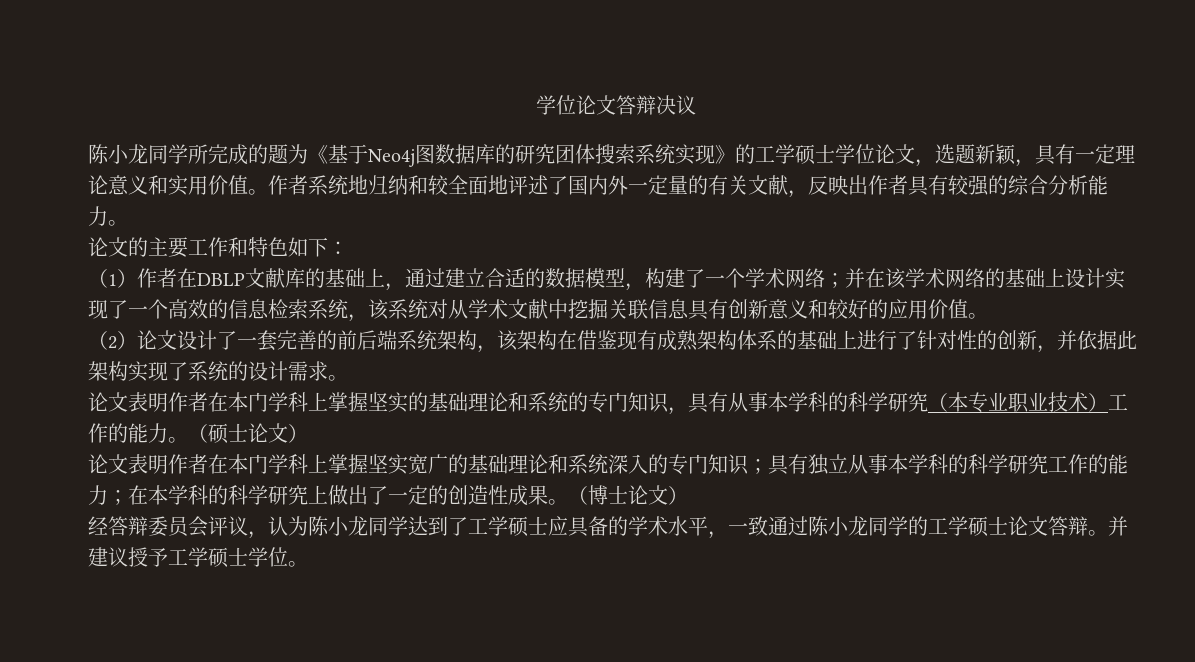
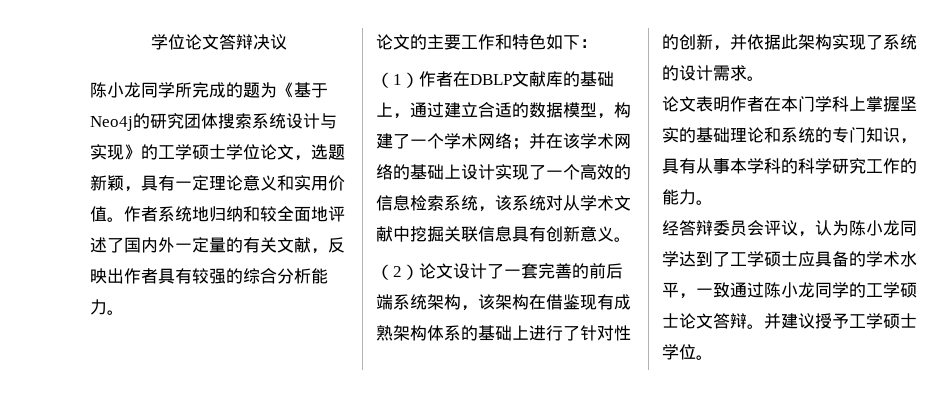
- 陈小龙同学所完成的题为《基于Neo4j图数据库的研究团体搜索系统实现》的工学硕士学位论文，选题新颖，具有一定理论意义和实用价值。
+ 陈小龙同学所完成的题为《基于Neo4j的研究团体搜索系统设计与实现》的工学硕士学位论文，选题新颖，具有一定理论意义和实用价值。
- （1）作者在DBLP文献库的基础上，通过建立合适的数据模型，构建了一个学术网络；并在该学术网络的基础上设计实现了一个高效的信息检索系统，该系统对从学术文献中挖掘关联信息具有创新意义和较好的应用价值。
+ （1）作者在DBLP文献库的基础上，通过建立合适的数据模型，构建了一个学术网络；并在该学术网络的基础上设计实现了一个高效的信息检索系统，该系统对从学术文献中挖掘关联信息具有创新意义。
- 论文表明作者在本门学科上掌握坚实的基础理论和系统的专门知识，具有从事本学科的科学研究（本专业职业技术）工作的能力。（硕士论文）
- 论文表明作者在本门学科上掌握坚实宽广的基础理论和系统深入的专门知识；具有独立从事本学科的科学研究工作的能力；在本学科的科学研究上做出了一定的创造性成果。（博士论文）
+ 论文表明作者在本门学科上掌握坚实的基础理论和系统的专门知识，具有从事本学科的科学研究工作的能力。

